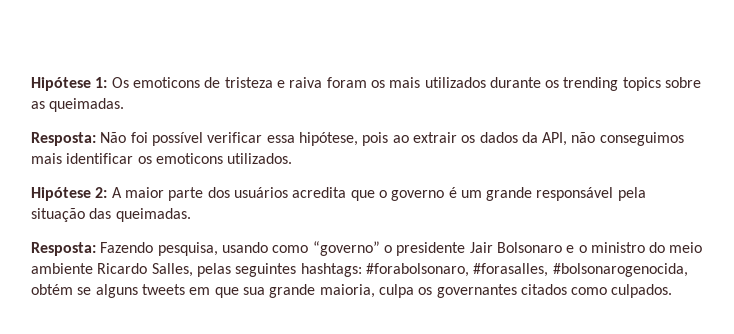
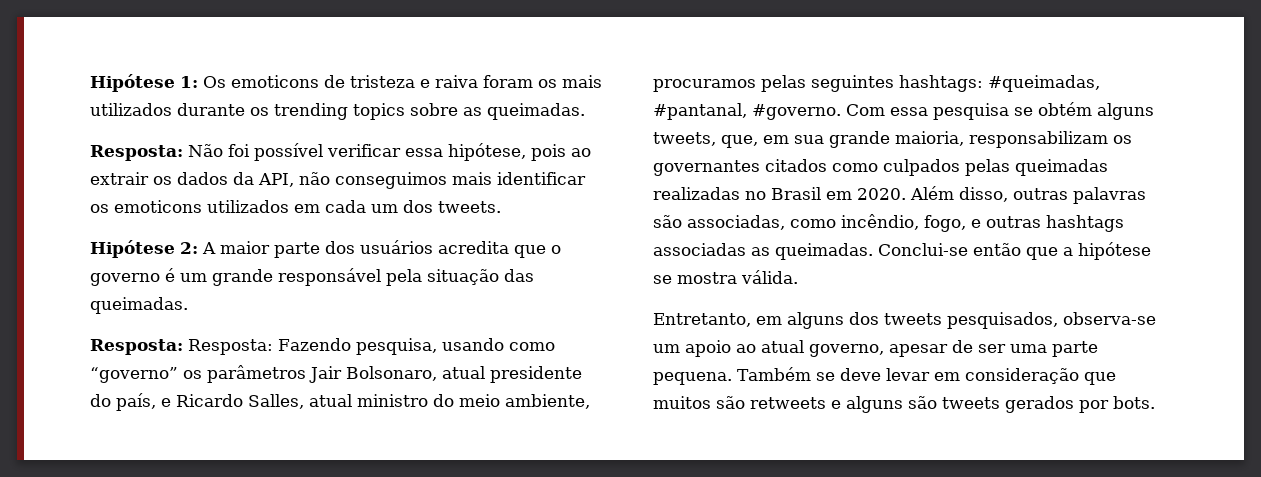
- Resposta: Não foi possível verificar essa hipótese, pois ao extrair os dados da API, não conseguimos mais identificar os emoticons utilizados.
+ Resposta: Não foi possível verificar essa hipótese, pois ao extrair os dados da API, não conseguimos mais identificar os emoticons utilizados em cada um dos tweets.
- Resposta: Fazendo pesquisa, usando como “governo” o presidente Jair Bolsonaro e o ministro do meio ambiente Ricardo Salles, pelas seguintes hashtags: #forabolsonaro, #forasalles, #bolsonarogenocida, obtém se alguns tweets em que sua grande maioria, culpa os governantes citados como culpados.
+ Resposta: Resposta: Fazendo pesquisa, usando como “governo” os parâmetros Jair Bolsonaro, atual presidente do país, e Ricardo Salles, atual ministro do meio ambiente, procuramos pelas seguintes hashtags: #queimadas, #pantanal, #governo. Com essa pesquisa se obtém alguns tweets, que, em sua grande maioria, responsabilizam os governantes citados como culpados pelas queimadas realizadas no Brasil em 2020. Além disso, outras palavras são associadas, como incêndio, fogo, e outras hashtags associadas as queimadas. Conclui-se então que a hipótese se mostra válida.
+ Entretanto, em alguns dos tweets pesquisados, observa-se um apoio ao atual governo, apesar de ser uma parte pequena. Também se deve levar em consideração que muitos são retweets e alguns são tweets gerados por bots.

